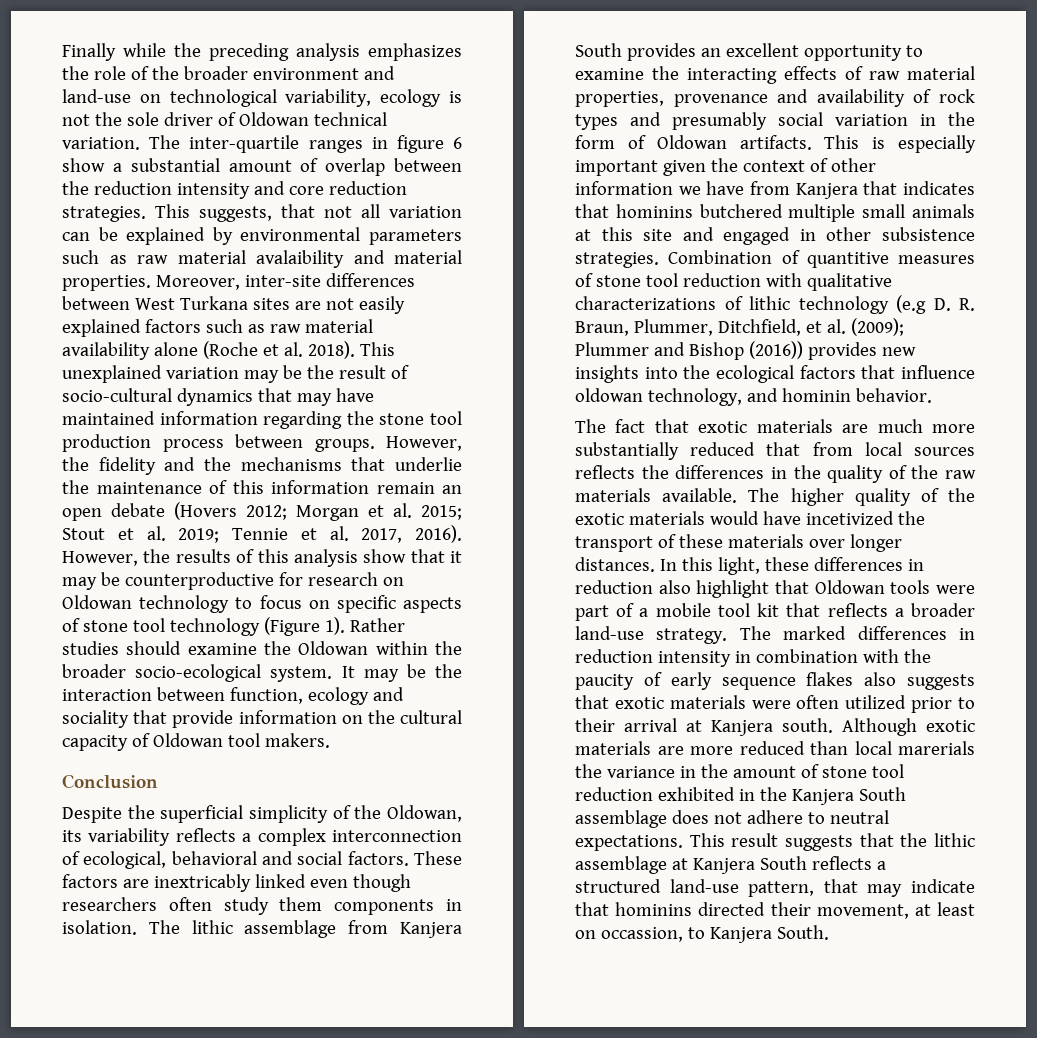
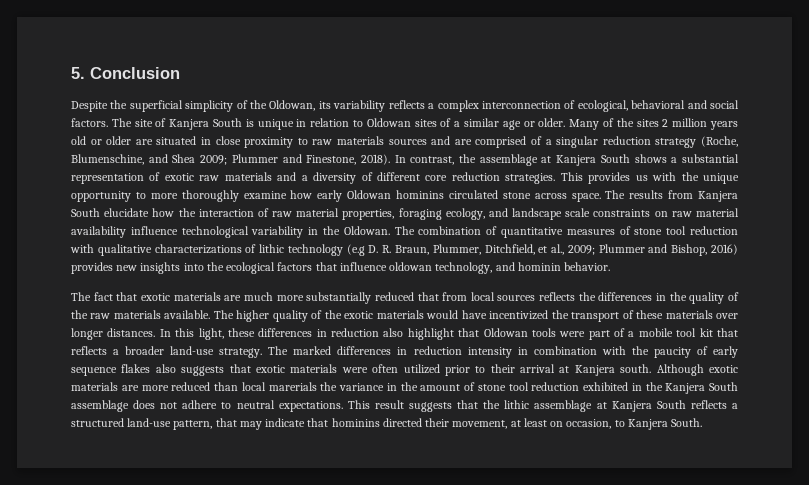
- Finally while the preceding analysis emphasizes the role of the broader environment and land-use on technological variability, ecology is not the sole driver of Oldowan technical variation. The inter-quartile ranges in figure 6 show a substantial amount of overlap between the reduction intensity and core reduction strategies. This suggests, that not all variation can be explained by environmental parameters such as raw material avalaibility and material properties. Moreover, inter-site differences between West Turkana sites are not easily explained factors such as raw material availability alone (Roche et al. 2018). This unexplained variation may be the result of socio-cultural dynamics that may have maintained information regarding the stone tool production process between groups. However, the fidelity and the mechanisms that underlie the maintenance of this information remain an open debate (Hovers 2012; Morgan et al. 2015; Stout et al. 2019; Tennie et al. 2017, 2016). However, the results of this analysis show that it may be counterproductive for research on Oldowan technology to focus on specific aspects of stone tool technology (Figure 1). Rather studies should examine the Oldowan within the broader socio-ecological system. It may be the interaction between function, ecology and sociality that provide information on the cultural capacity of Oldowan tool makers.
- Conclusion
+ 5. Conclusion
- These factors are inextricably linked even though researchers often study them components in isolation. The lithic assemblage from Kanjera South provides an excellent opportunity to examine the interacting effects of raw material properties, provenance and availability of rock types and presumably social variation in the form of Oldowan artifacts. This is especially important given the context of other information we have from Kanjera that indicates that hominins butchered multiple small animals at this site and engaged in other subsistence strategies. Combination of quantitive measures of stone tool reduction with qualitative characterizations of lithic technology (e.g D. R. Braun, Plummer, Ditchfield, et al. (2009); Plummer and Bishop (2016)) provides new insights into the ecological factors that influence oldowan technology, and hominin behavior.
+ The site of Kanjera South is unique in relation to Oldowan sites of a similar age or older. Many of the sites 2 million years old or older are situated in close proximity to raw materials sources and are comprised of a singular reduction strategy (Roche, Blumenschine, and Shea 2009; Plummer and Finestone, 2018). In contrast, the assemblage at Kanjera South shows a substantial representation of exotic raw materials and a diversity of different core reduction strategies. This provides us with the unique opportunity to more thoroughly examine how early Oldowan hominins circulated stone across space. The results from Kanjera South elucidate how the interaction of raw material properties, foraging ecology, and landscape scale constraints on raw material availability influence technological variability in the Oldowan. The combination of quantitative measures of stone tool reduction with qualitative characterizations of lithic technology (e.g D. R. Braun, Plummer, Ditchfield, et al., 2009; Plummer and Bishop, 2016) provides new insights into the ecological factors that influence oldowan technology, and hominin behavior.
- The higher quality of the exotic materials would have incetivized the transport of these materials over longer distances.
+ The higher quality of the exotic materials would have incentivized the transport of these materials over longer distances.
- This result suggests that the lithic assemblage at Kanjera South reflects a structured land-use pattern, that may indicate that hominins directed their movement, at least on occassion, to Kanjera South.
+ This result suggests that the lithic assemblage at Kanjera South reflects a structured land-use pattern, that may indicate that hominins directed their movement, at least on occasion, to Kanjera South.

